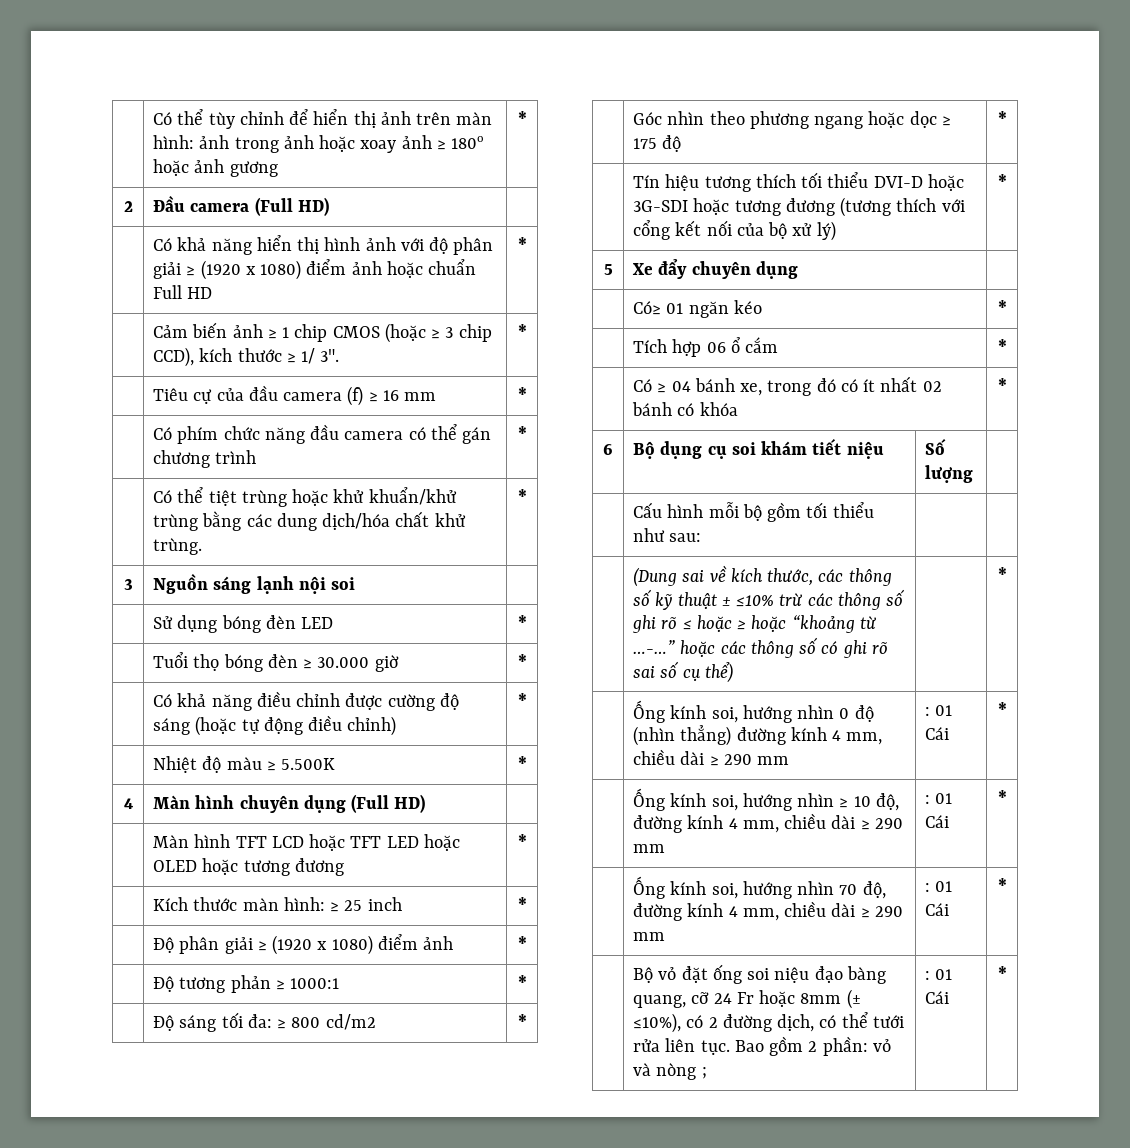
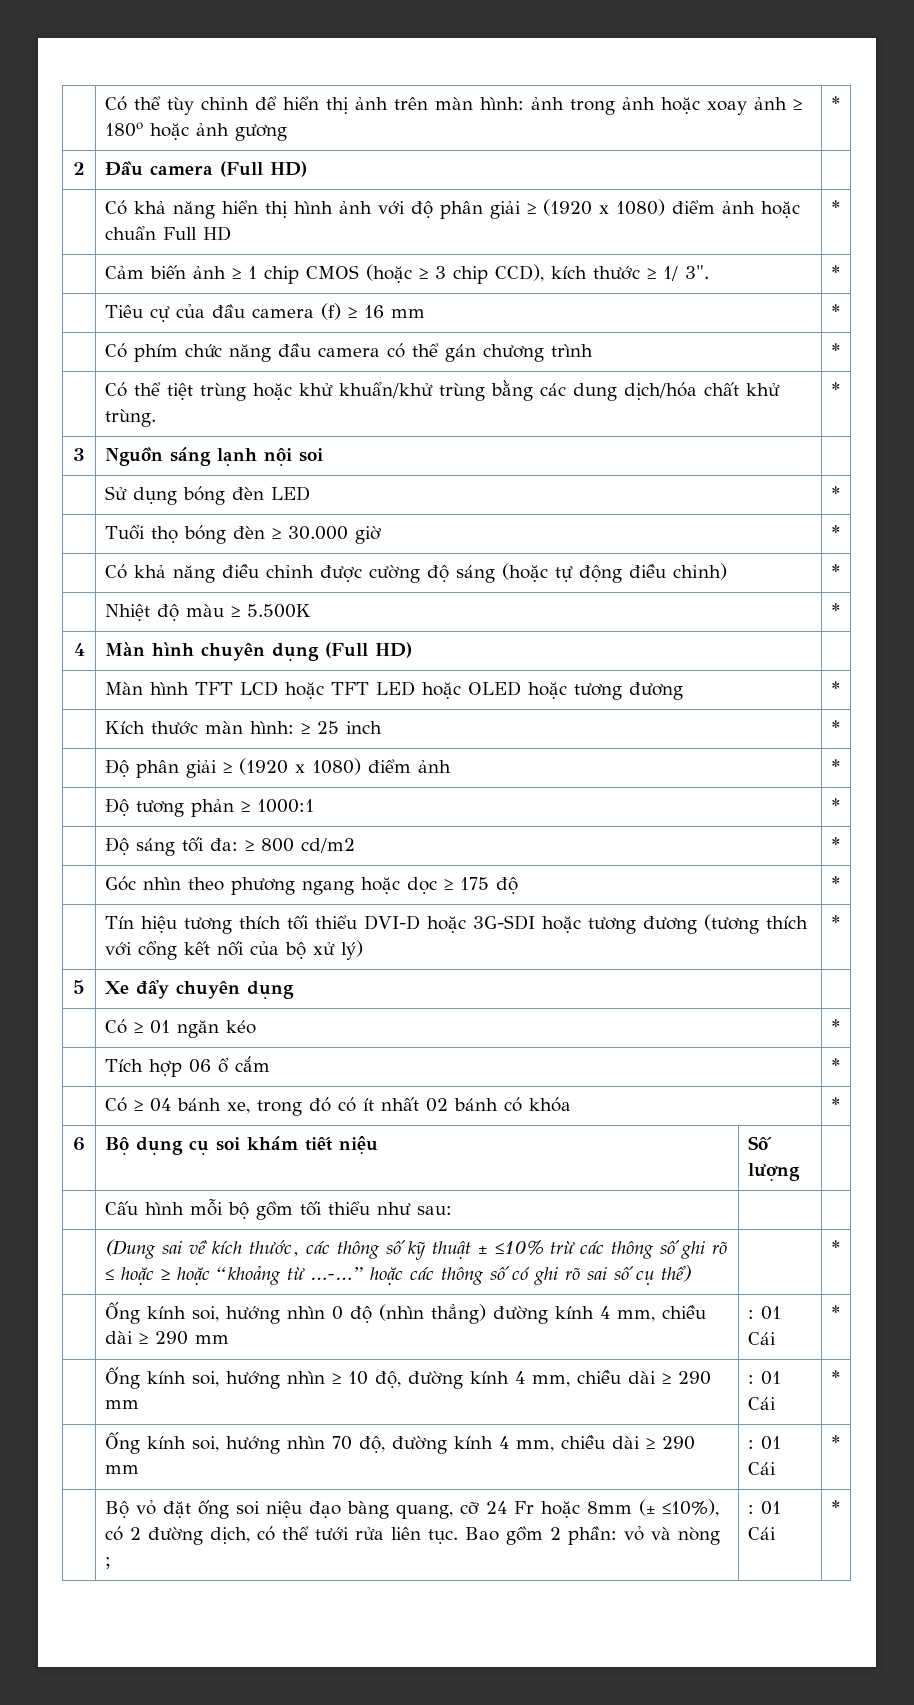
- | Có≥ 01 ngăn kéo | *
+ | Có ≥ 01 ngăn kéo | *

